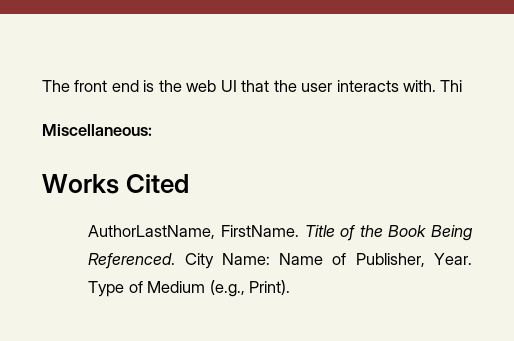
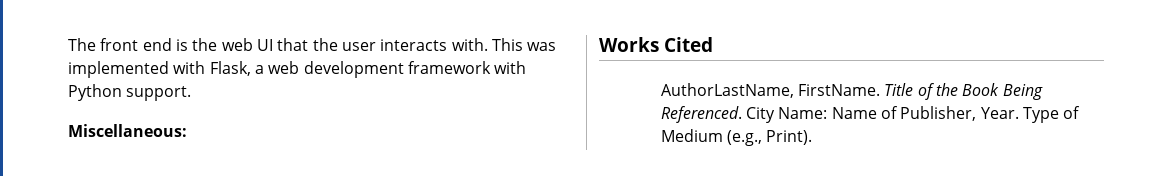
- Thi
+ This was implemented with Flask, a web development framework with Python support.

